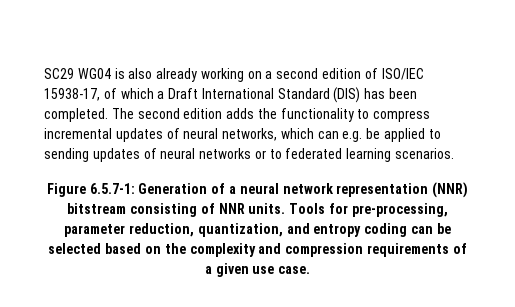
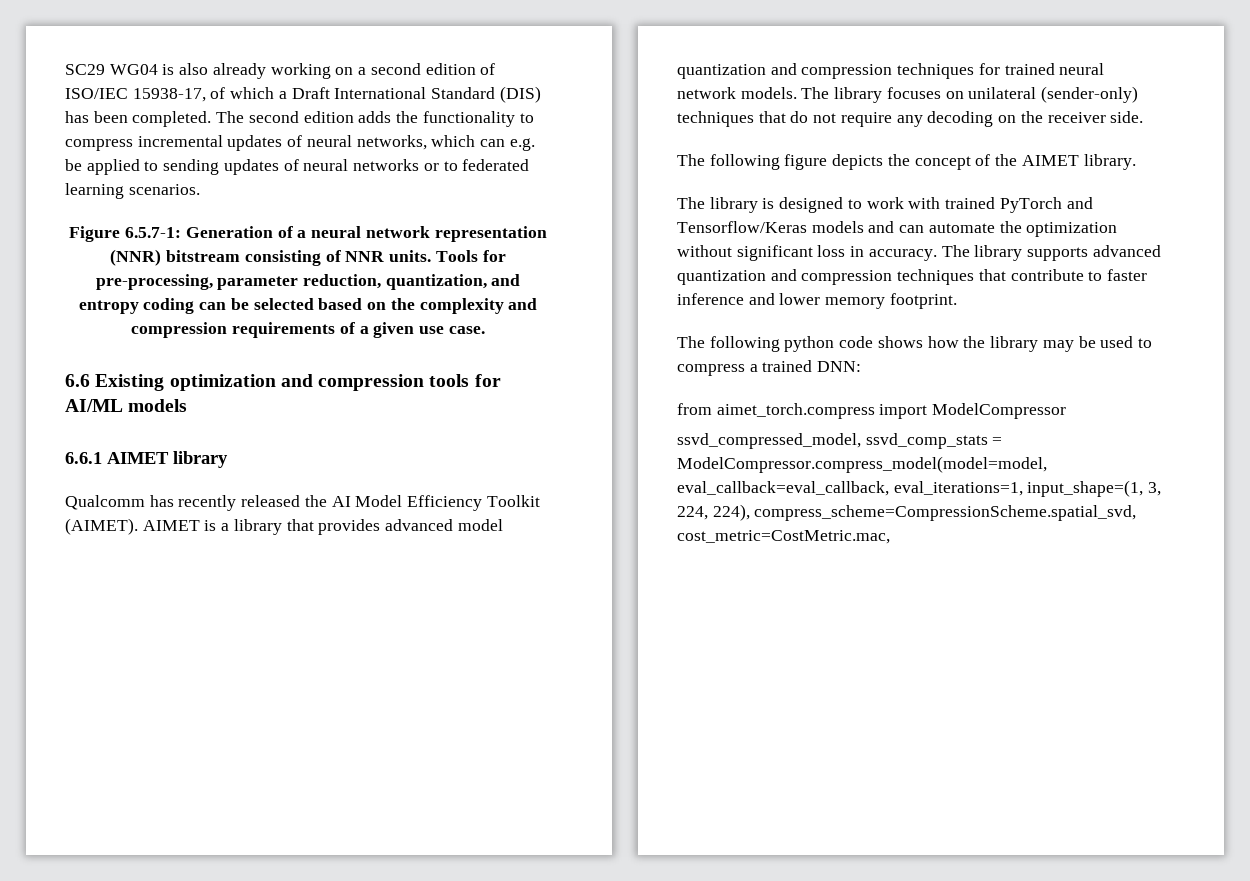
+ 6.6 Existing optimization and compression tools for AI/ML models
+ 6.6.1 AIMET library
+ Qualcomm has recently released the AI Model Efficiency Toolkit (AIMET). AIMET is a library that provides advanced model quantization and compression techniques for trained neural network models. The library focuses on unilateral (sender-only) techniques that do not require any decoding on the receiver side.
+ The following figure depicts the concept of the AIMET library.
+ The library is designed to work with trained PyTorch and Tensorflow/Keras models and can automate the optimization without significant loss in accuracy. The library supports advanced quantization and compression techniques that contribute to faster inference and lower memory footprint.
+ The following python code shows how the library may be used to compress a trained DNN:
+ from aimet_torch.compress import ModelCompressor
+ ssvd_compressed_model, ssvd_comp_stats = ModelCompressor.compress_model(model=model, eval_callback=eval_callback, eval_iterations=1, input_shape=(1, 3, 224, 224), compress_scheme=CompressionScheme.spatial_svd, cost_metric=CostMetric.mac,

